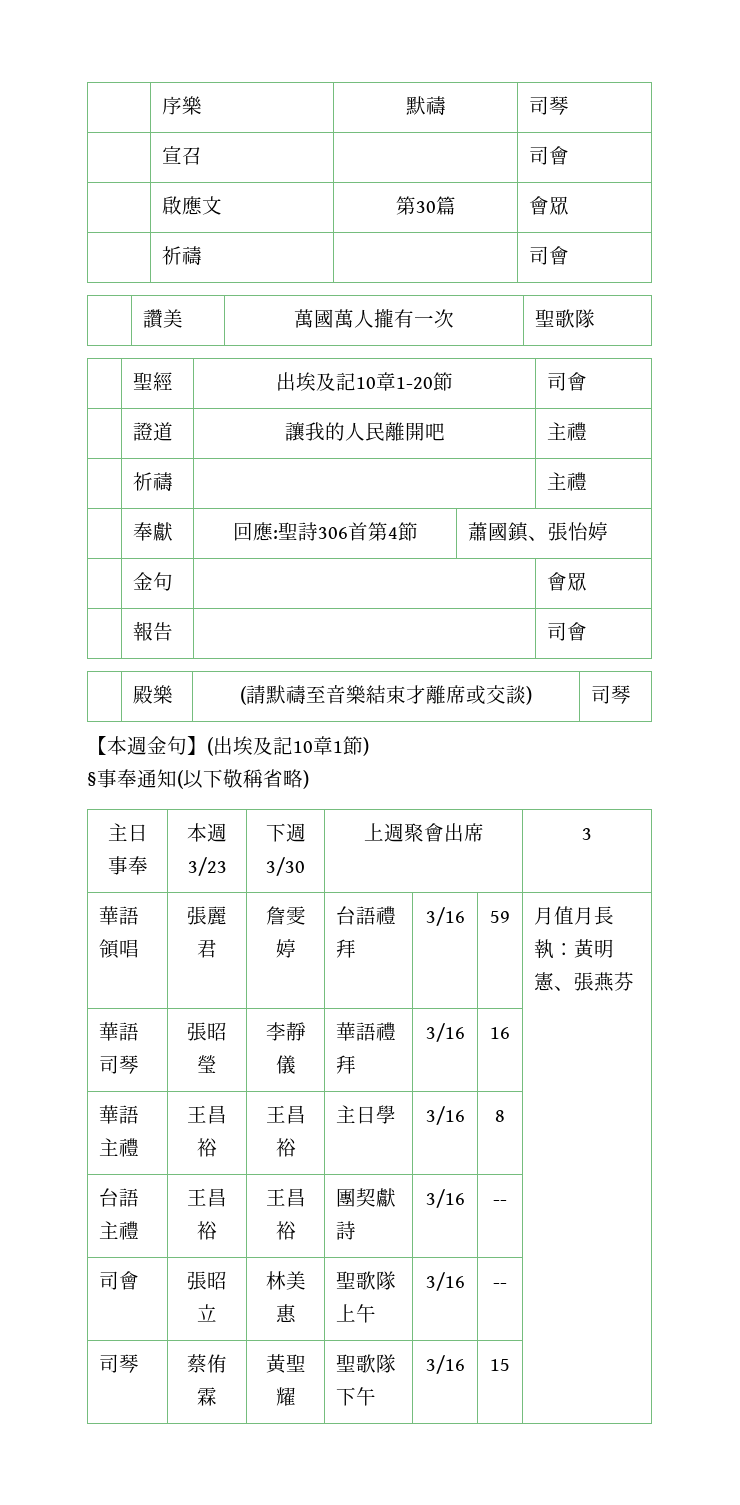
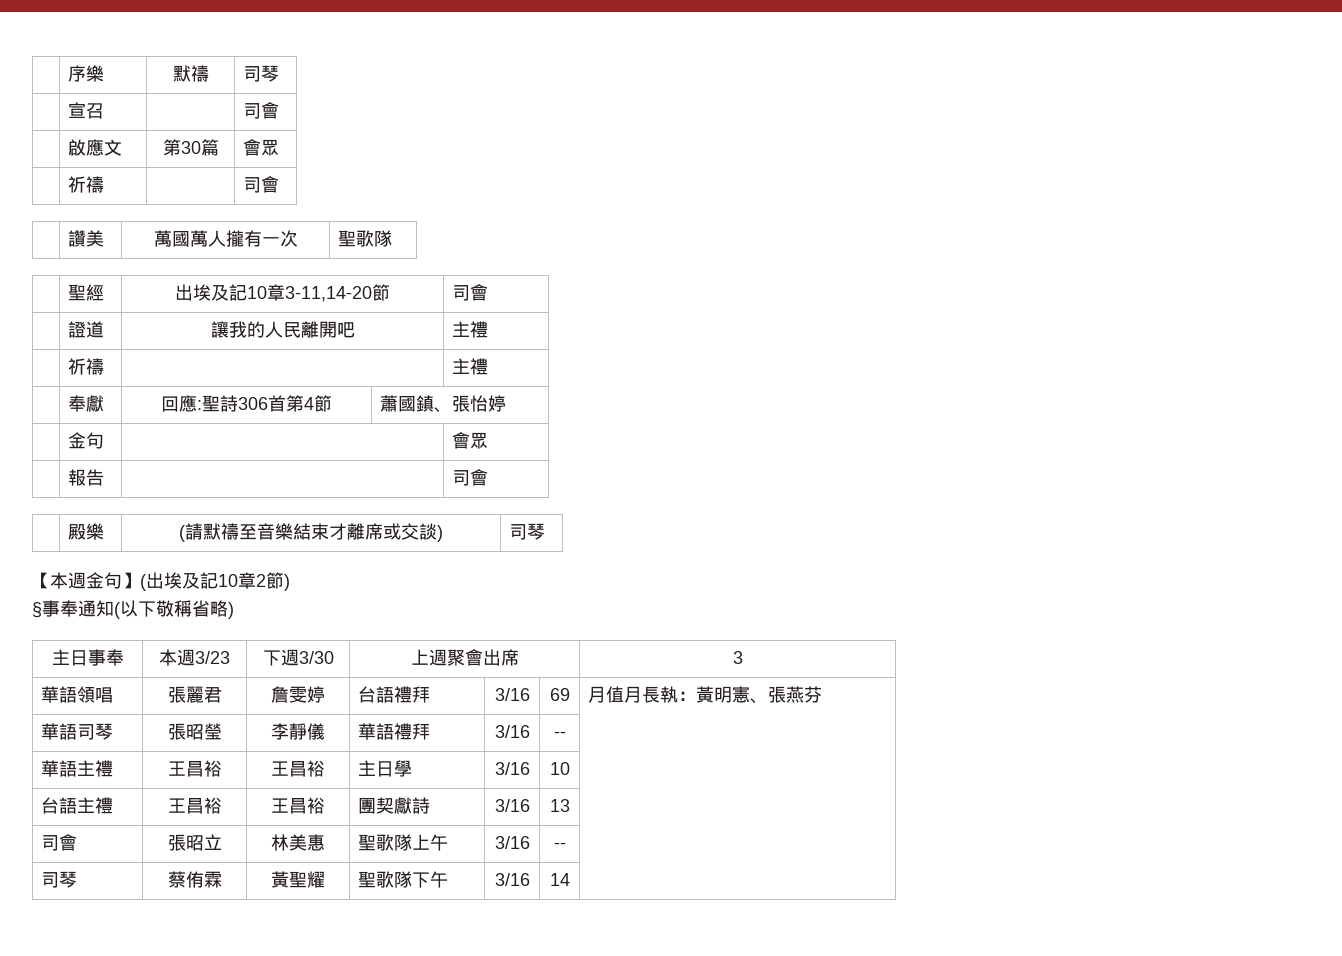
- | 聖經 | 出埃及記10章1-20節 | 司會
+ | 聖經 | 出埃及記10章3-11,14-20節 | 司會
- 【本週金句】(出埃及記10章1節)
+ 【本週金句】(出埃及記10章2節)
- 華語領唱 | 張麗君 | 詹雯婷 | 台語禮拜 | 3/16 | 59 | 月值月長執：黃明憲、張燕芬
+ 華語領唱 | 張麗君 | 詹雯婷 | 台語禮拜 | 3/16 | 69 | 月值月長執：黃明憲、張燕芬
- 華語司琴 | 張昭瑩 | 李靜儀 | 華語禮拜 | 3/16 | 16 |
+ 華語司琴 | 張昭瑩 | 李靜儀 | 華語禮拜 | 3/16 | -- |
- 華語主禮 | 王昌裕 | 王昌裕 | 主日學 | 3/16 | 8 |
+ 華語主禮 | 王昌裕 | 王昌裕 | 主日學 | 3/16 | 10 |
- 台語主禮 | 王昌裕 | 王昌裕 | 團契獻詩 | 3/16 | -- |
+ 台語主禮 | 王昌裕 | 王昌裕 | 團契獻詩 | 3/16 | 13 |
- 司琴 | 蔡侑霖 | 黃聖耀 | 聖歌隊下午 | 3/16 | 15 |
+ 司琴 | 蔡侑霖 | 黃聖耀 | 聖歌隊下午 | 3/16 | 14 |

